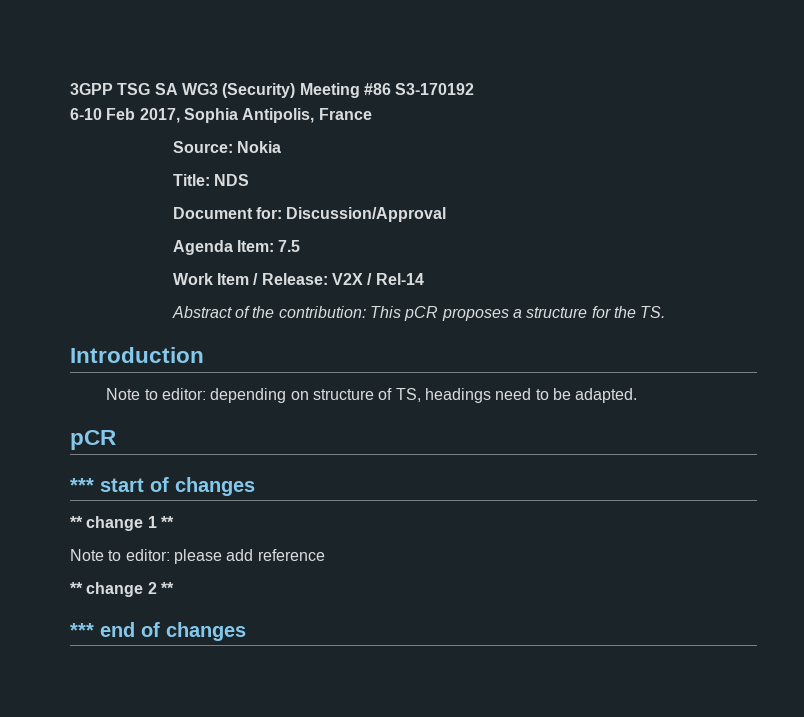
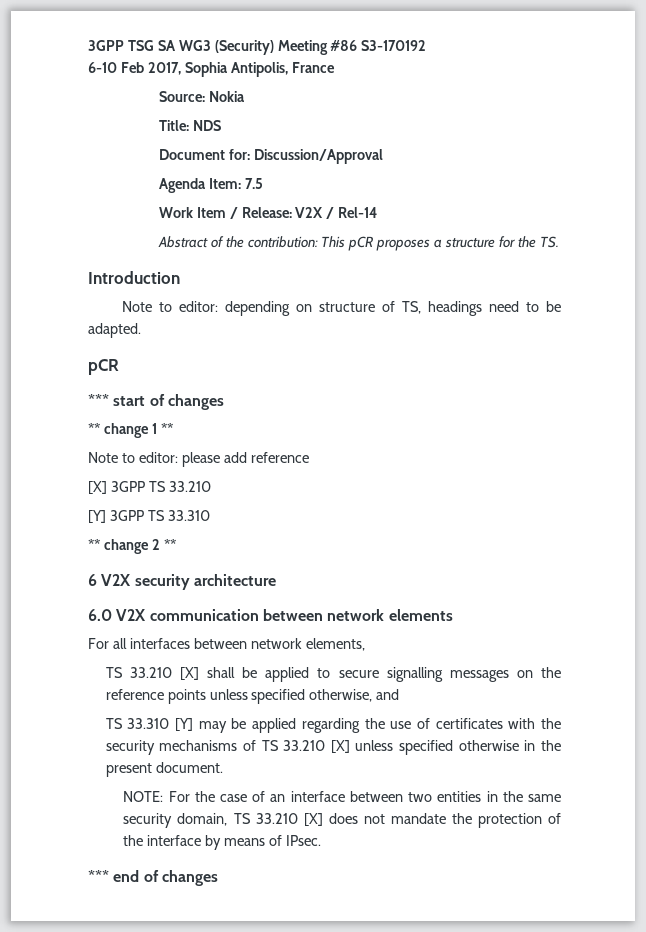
+ [X] 3GPP TS 33.210
+ [Y] 3GPP TS 33.310
  ** change 2 **
+ 6 V2X security architecture
+ 6.0 V2X communication between network elements
+ For all interfaces between network elements,
+ TS 33.210 [X] shall be applied to secure signalling messages on the reference points unless specified otherwise, and
+ TS 33.310 [Y] may be applied regarding the use of certificates with the security mechanisms of TS 33.210 [X] unless specified otherwise in the present document.
+ NOTE: For the case of an interface between two entities in the same security domain, TS 33.210 [X] does not mandate the protection of the interface by means of IPsec.

